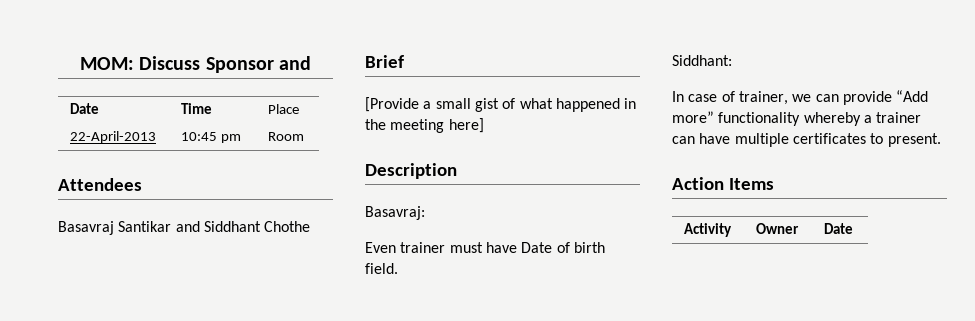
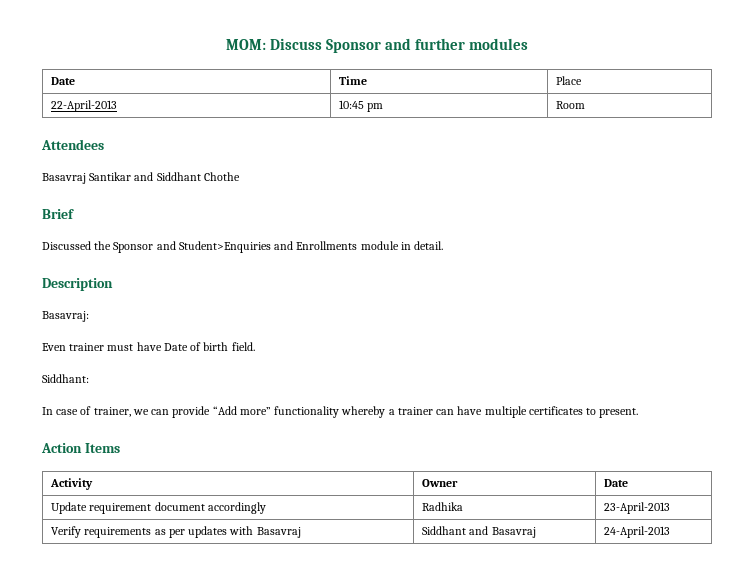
- MOM: Discuss Sponsor and
+ MOM: Discuss Sponsor and further modules
- [Provide a small gist of what happened in the meeting here]
+ Discussed the Sponsor and Student>Enquiries and Enrollments module in detail.
+ Update requirement document accordingly | Radhika | 23-April-2013
+ Verify requirements as per updates with Basavraj | Siddhant and Basavraj | 24-April-2013

